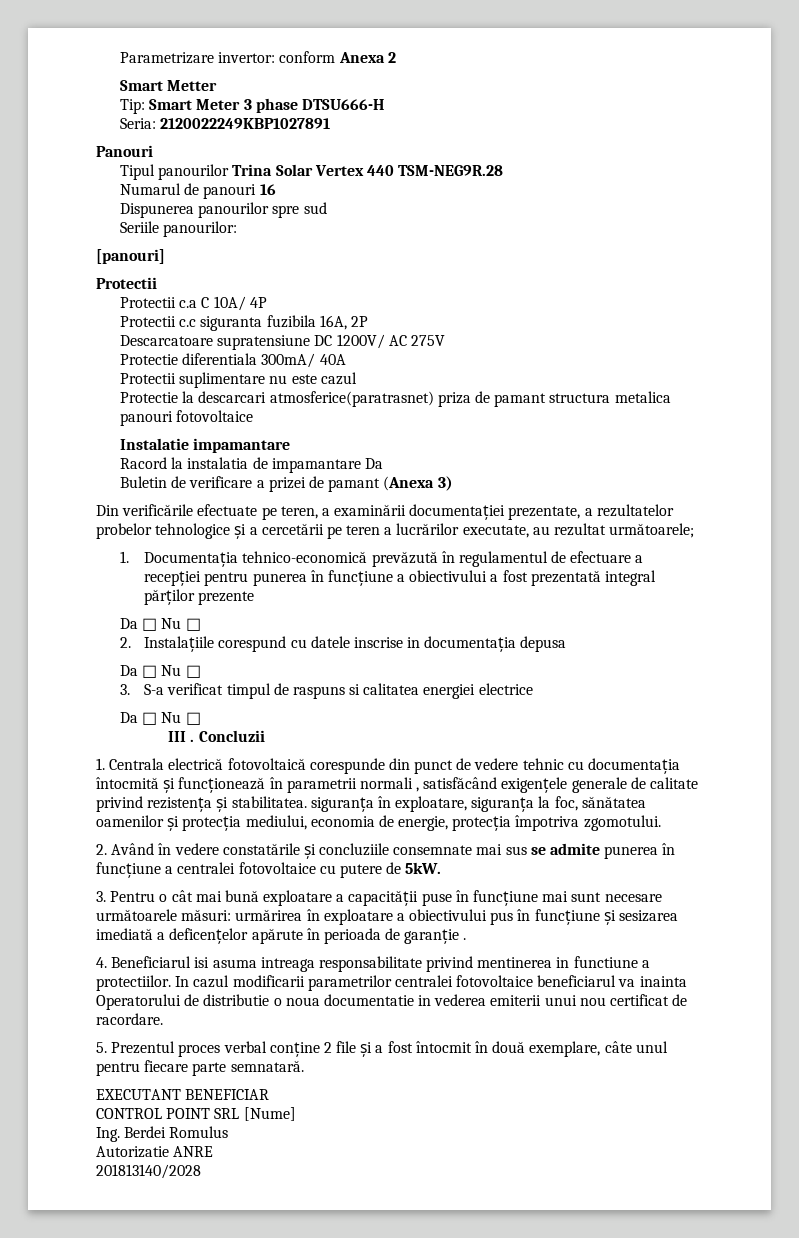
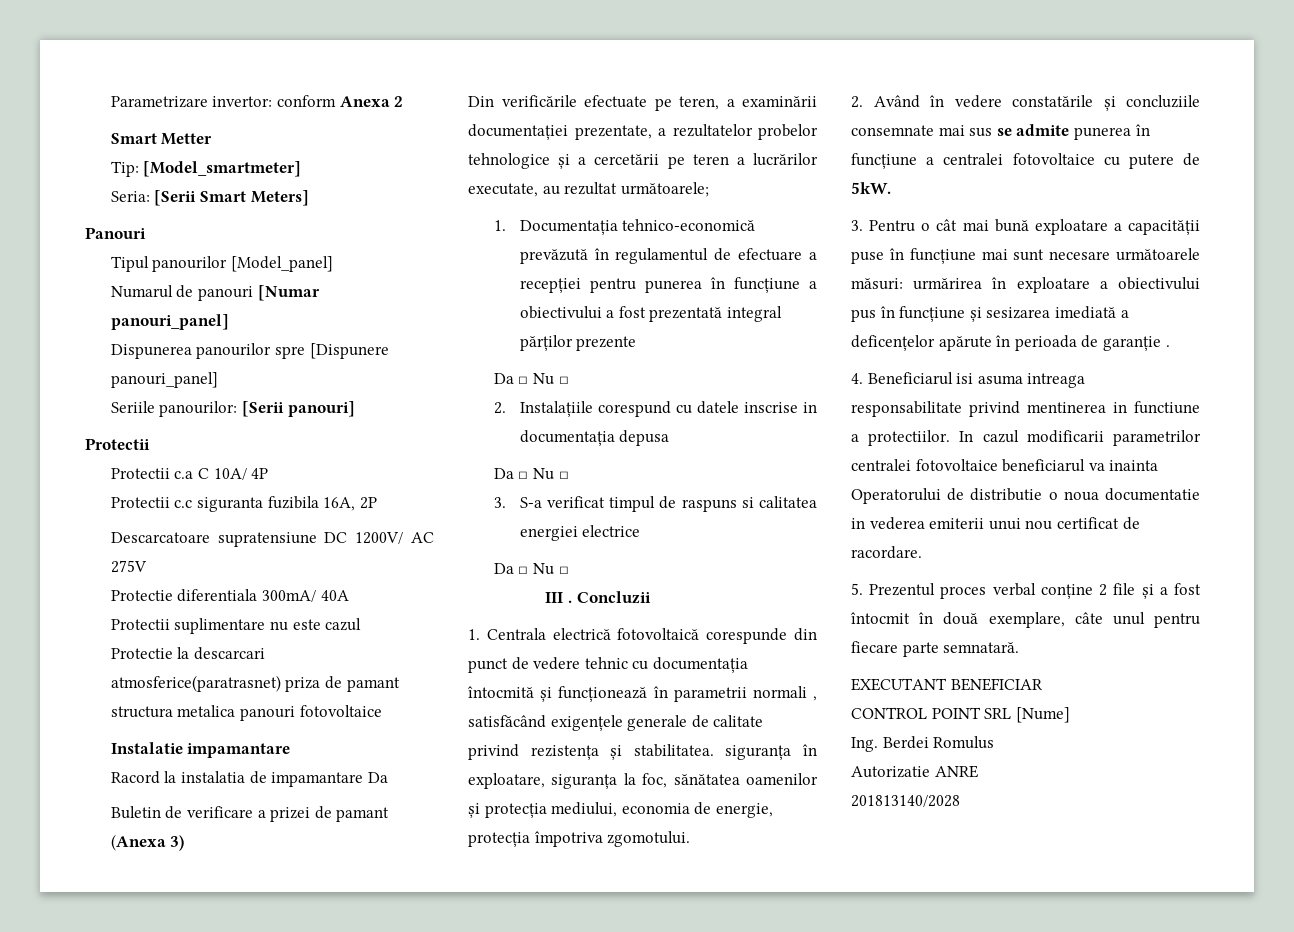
- Tip: Smart Meter 3 phase DTSU666-H
- Seria: 2120022249KBP1027891
+ Tip: [Model_smartmeter]
+ Seria: [Serii Smart Meters]
  Panouri
- Tipul panourilor Trina Solar Vertex 440 TSM-NEG9R.28
+ Tipul panourilor [Model_panel]
- Numarul de panouri 16
+ Numarul de panouri [Numar panouri_panel]
- Dispunerea panourilor spre sud
+ Dispunerea panourilor spre [Dispunere panouri_panel]
- Seriile panourilor:
- [panouri]
+ Seriile panourilor: [Serii panouri]

